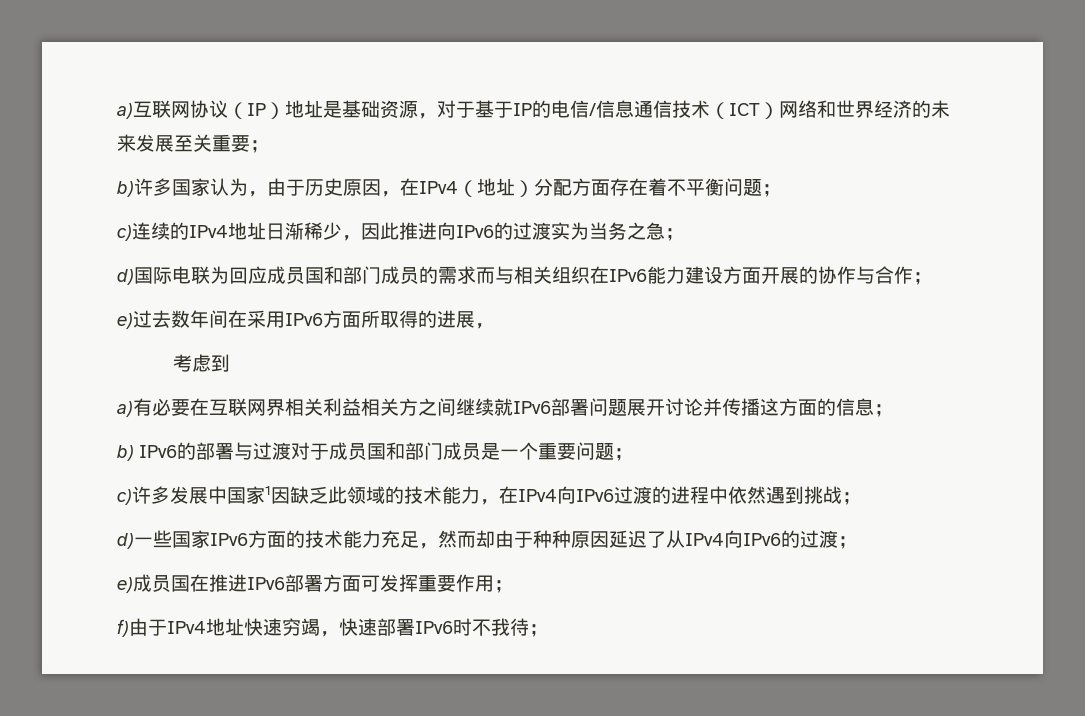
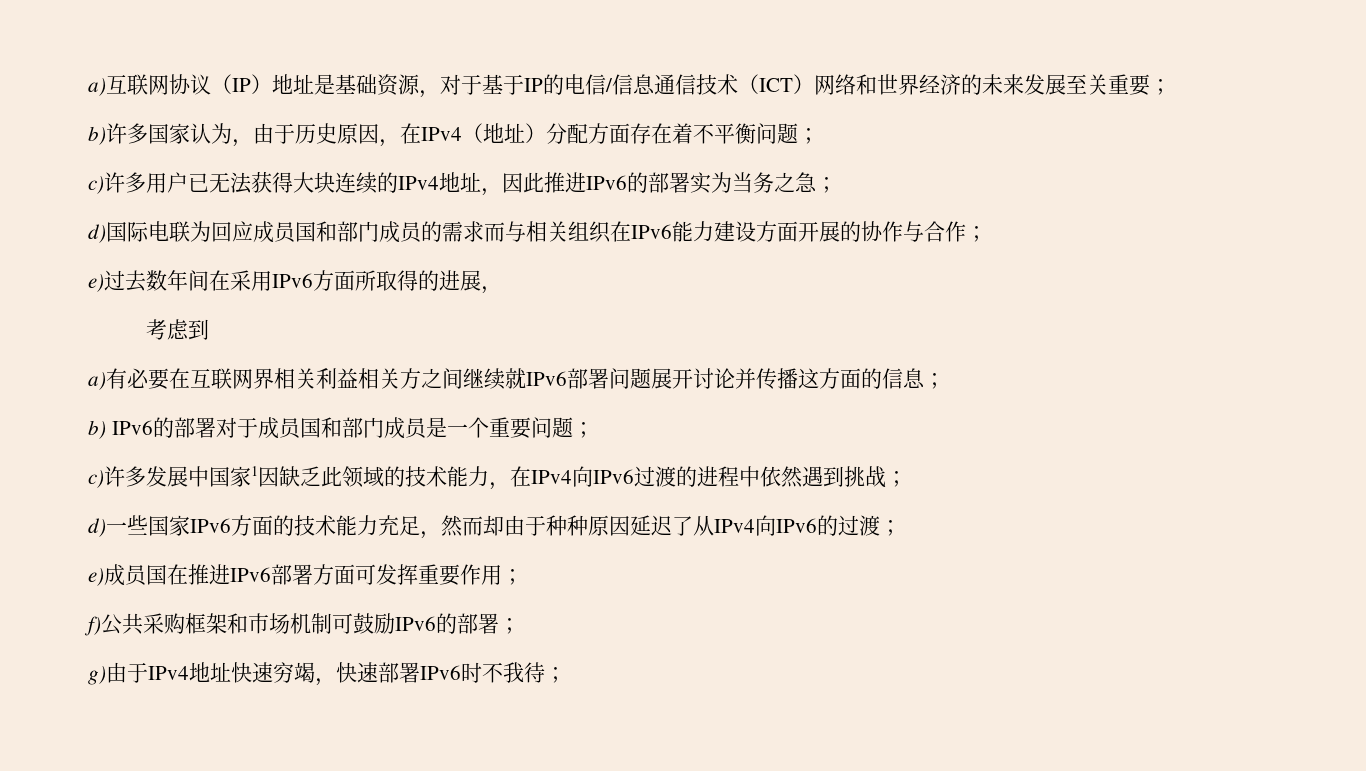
- c)连续的IPv4地址日渐稀少，因此推进向IPv6的过渡实为当务之急；
+ c)许多用户已无法获得大块连续的IPv4地址，因此推进IPv6的部署实为当务之急；
- b) IPv6的部署与过渡对于成员国和部门成员是一个重要问题；
+ b) IPv6的部署对于成员国和部门成员是一个重要问题；
- f)由于IPv4地址快速穷竭，快速部署IPv6时不我待；
+ f)公共采购框架和市场机制可鼓励IPv6的部署；
+ g)由于IPv4地址快速穷竭，快速部署IPv6时不我待；

